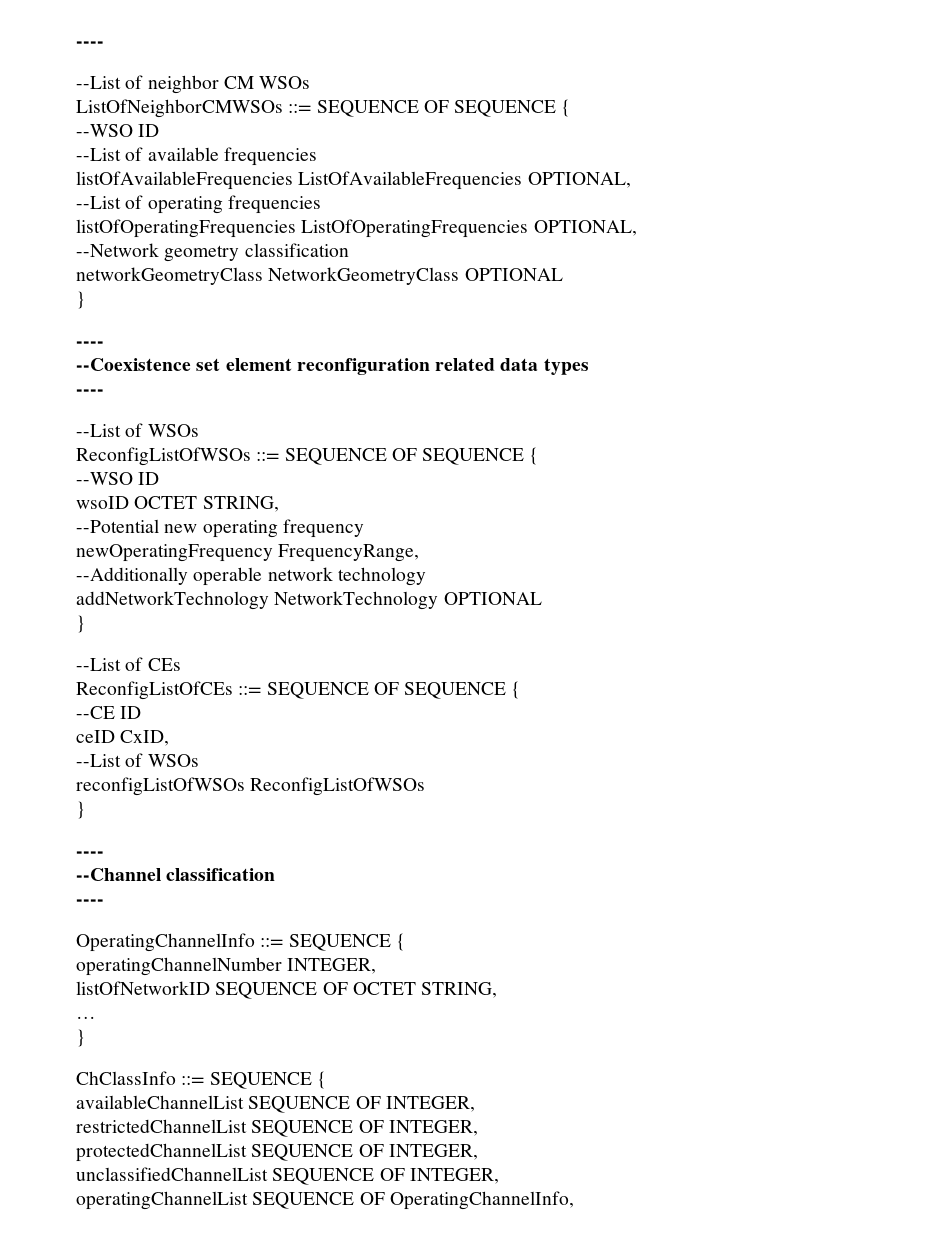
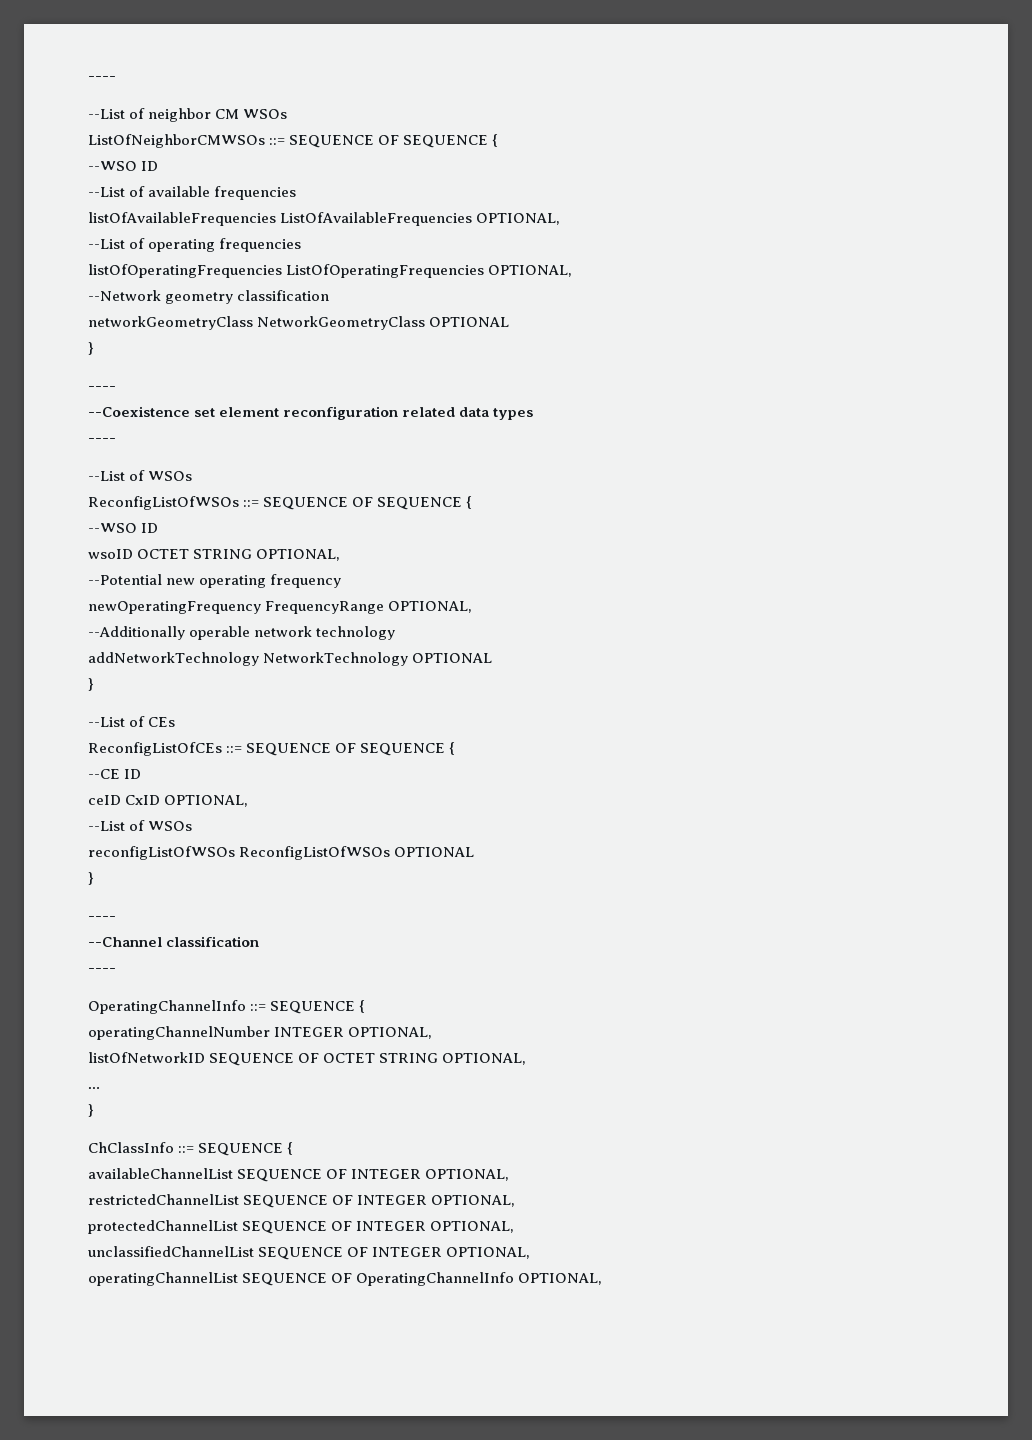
- wsoID OCTET STRING,
+ wsoID OCTET STRING OPTIONAL,
- newOperatingFrequency FrequencyRange,
+ newOperatingFrequency FrequencyRange OPTIONAL,
- ceID CxID,
+ ceID CxID OPTIONAL,
- reconfigListOfWSOs ReconfigListOfWSOs
+ reconfigListOfWSOs ReconfigListOfWSOs OPTIONAL
- operatingChannelNumber INTEGER,
+ operatingChannelNumber INTEGER OPTIONAL,
- listOfNetworkID SEQUENCE OF OCTET STRING,
+ listOfNetworkID SEQUENCE OF OCTET STRING OPTIONAL,
- availableChannelList SEQUENCE OF INTEGER,
+ availableChannelList SEQUENCE OF INTEGER OPTIONAL,
- restrictedChannelList SEQUENCE OF INTEGER,
+ restrictedChannelList SEQUENCE OF INTEGER OPTIONAL,
- protectedChannelList SEQUENCE OF INTEGER,
+ protectedChannelList SEQUENCE OF INTEGER OPTIONAL,
- unclassifiedChannelList SEQUENCE OF INTEGER,
+ unclassifiedChannelList SEQUENCE OF INTEGER OPTIONAL,
- operatingChannelList SEQUENCE OF OperatingChannelInfo,
+ operatingChannelList SEQUENCE OF OperatingChannelInfo OPTIONAL,

